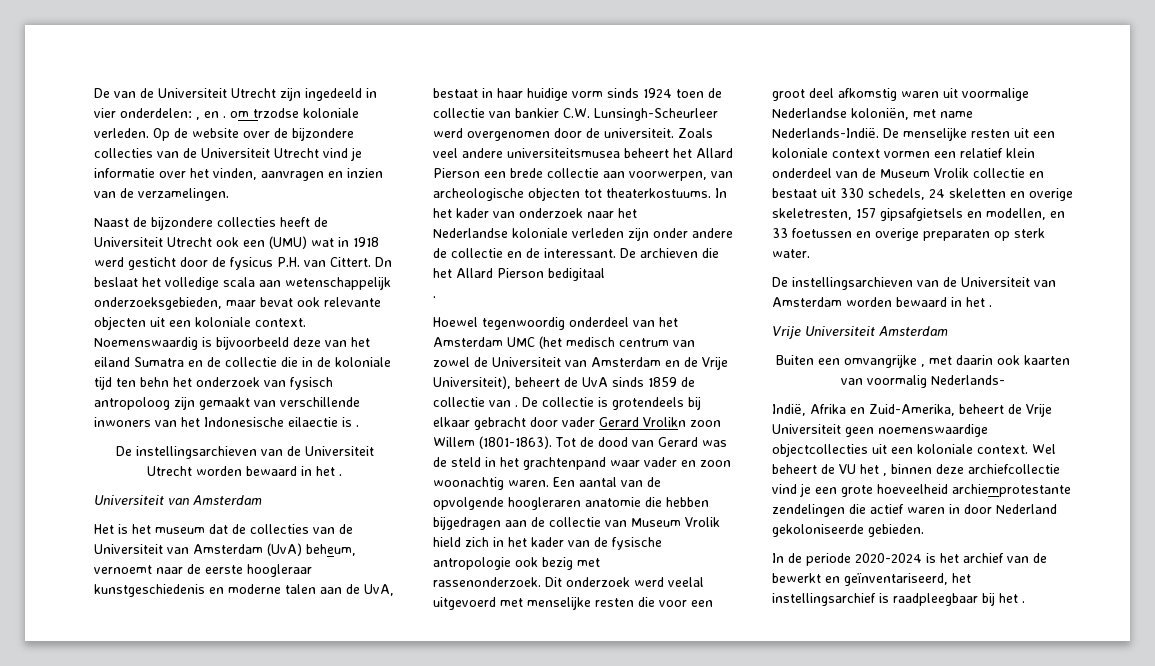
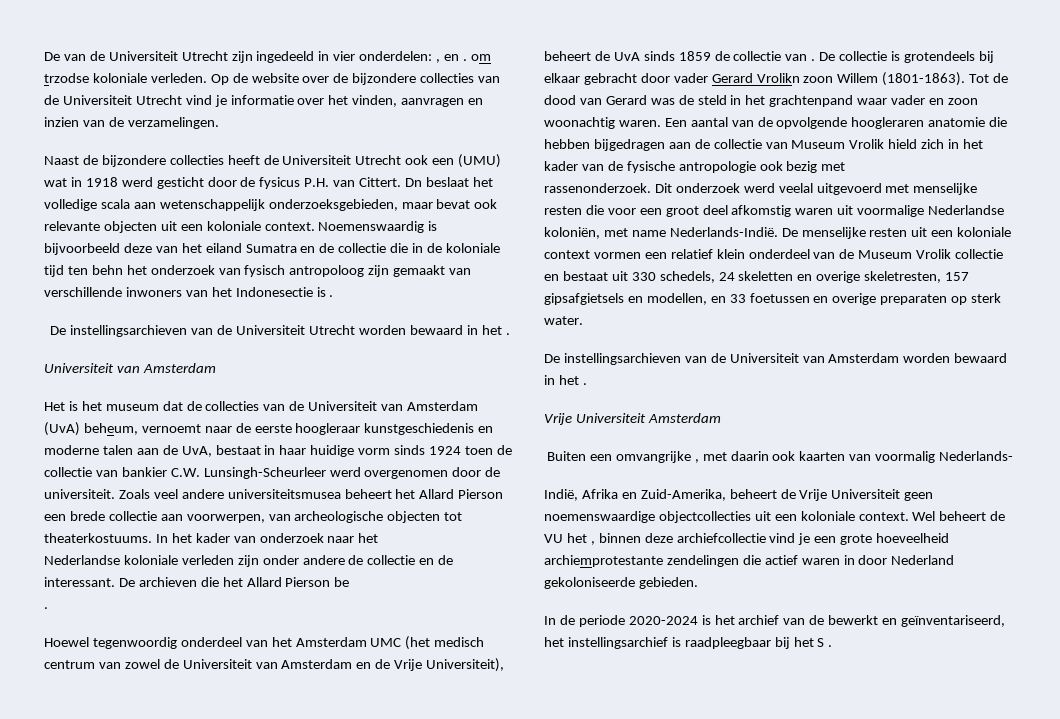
- Noemenswaardig is bijvoorbeeld deze van het eiland Sumatra en de collectie die in de koloniale tijd ten behn het onderzoek van fysisch antropoloog zijn gemaakt van verschillende inwoners van het Indonesische eilaectie is .
+ Noemenswaardig is bijvoorbeeld deze van het eiland Sumatra en de collectie die in de koloniale tijd ten behn het onderzoek van fysisch antropoloog zijn gemaakt van verschillende inwoners van het Indonesectie is .
- De archieven die het Allard Pierson bedigitaal
+ De archieven die het Allard Pierson be
- In de periode 2020-2024 is het archief van de bewerkt en geïnventariseerd, het instellingsarchief is raadpleegbaar bij het .
+ In de periode 2020-2024 is het archief van de bewerkt en geïnventariseerd, het instellingsarchief is raadpleegbaar bij het S .

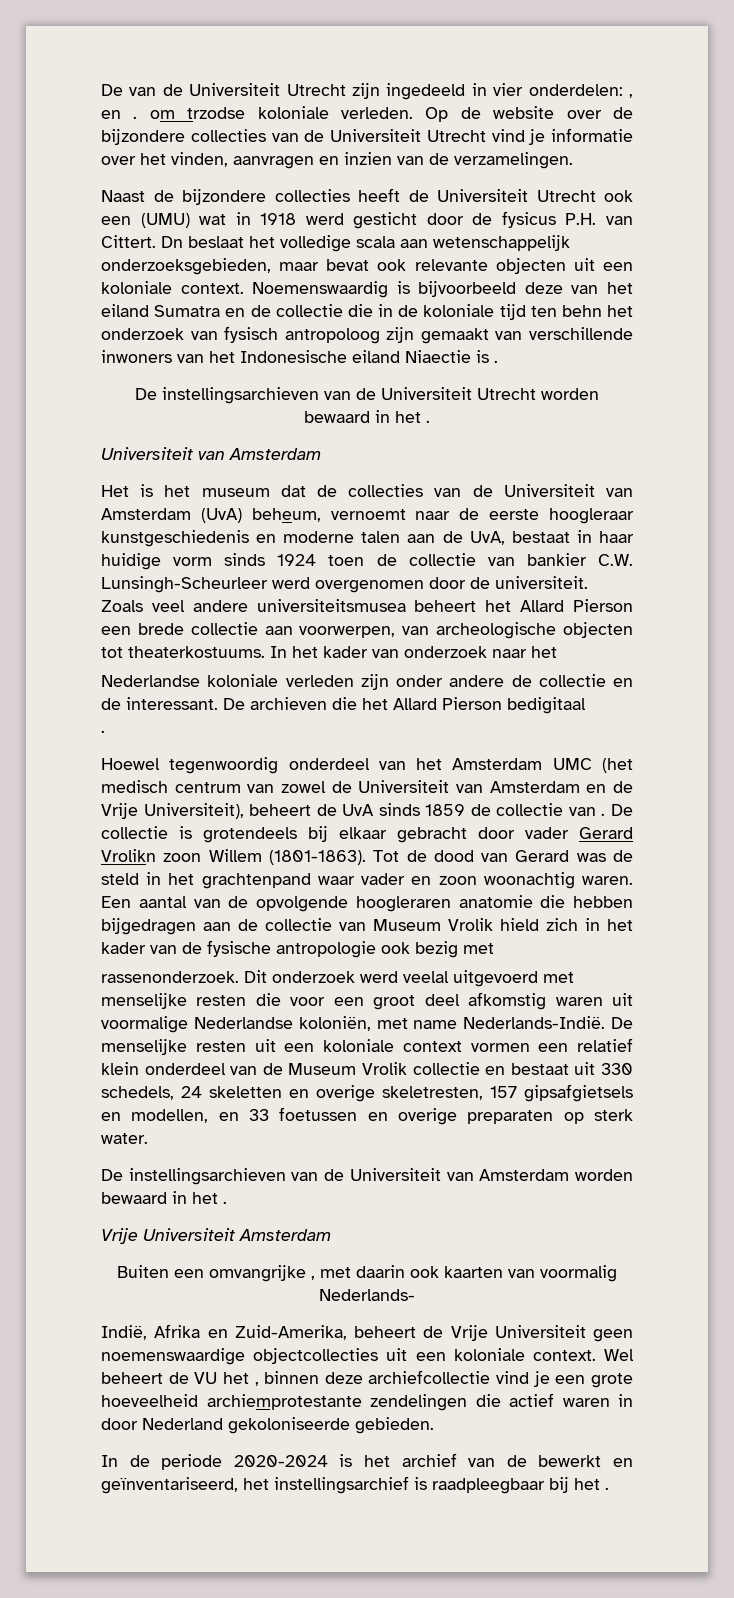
- Noemenswaardig is bijvoorbeeld deze van het eiland Sumatra en de collectie die in de koloniale tijd ten behn het onderzoek van fysisch antropoloog zijn gemaakt van verschillende inwoners van het Indonesectie is .
+ Noemenswaardig is bijvoorbeeld deze van het eiland Sumatra en de collectie die in de koloniale tijd ten behn het onderzoek van fysisch antropoloog zijn gemaakt van verschillende inwoners van het Indonesische eiland Niaectie is .
- De archieven die het Allard Pierson be
+ De archieven die het Allard Pierson bedigitaal
- In de periode 2020-2024 is het archief van de bewerkt en geïnventariseerd, het instellingsarchief is raadpleegbaar bij het S .
+ In de periode 2020-2024 is het archief van de bewerkt en geïnventariseerd, het instellingsarchief is raadpleegbaar bij het .

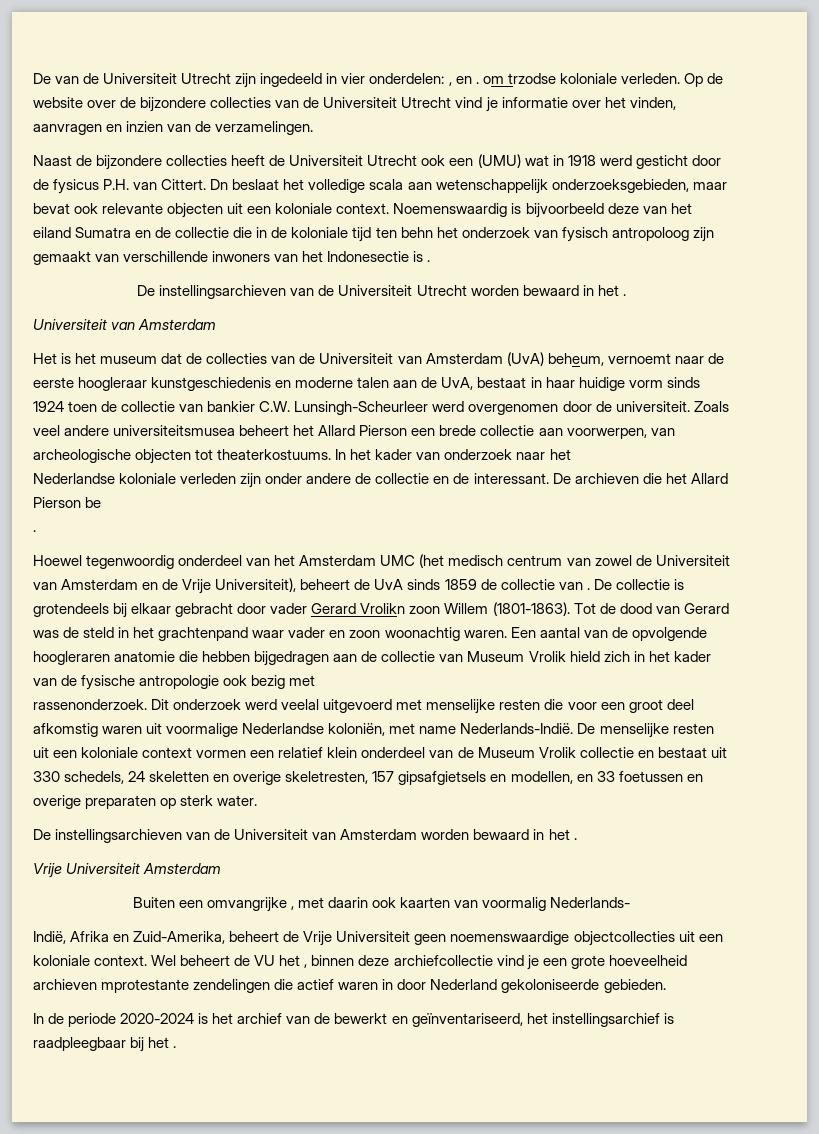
- Noemenswaardig is bijvoorbeeld deze van het eiland Sumatra en de collectie die in de koloniale tijd ten behn het onderzoek van fysisch antropoloog zijn gemaakt van verschillende inwoners van het Indonesische eiland Niaectie is .
+ Noemenswaardig is bijvoorbeeld deze van het eiland Sumatra en de collectie die in de koloniale tijd ten behn het onderzoek van fysisch antropoloog zijn gemaakt van verschillende inwoners van het Indonesectie is .
- De archieven die het Allard Pierson bedigitaal
+ De archieven die het Allard Pierson be
- Wel beheert de VU het , binnen deze archiefcollectie vind je een grote hoeveelheid archiemprotestante zendelingen die actief waren in door Nederland gekoloniseerde gebieden.
+ Wel beheert de VU het , binnen deze archiefcollectie vind je een grote hoeveelheid archieven mprotestante zendelingen die actief waren in door Nederland gekoloniseerde gebieden.

